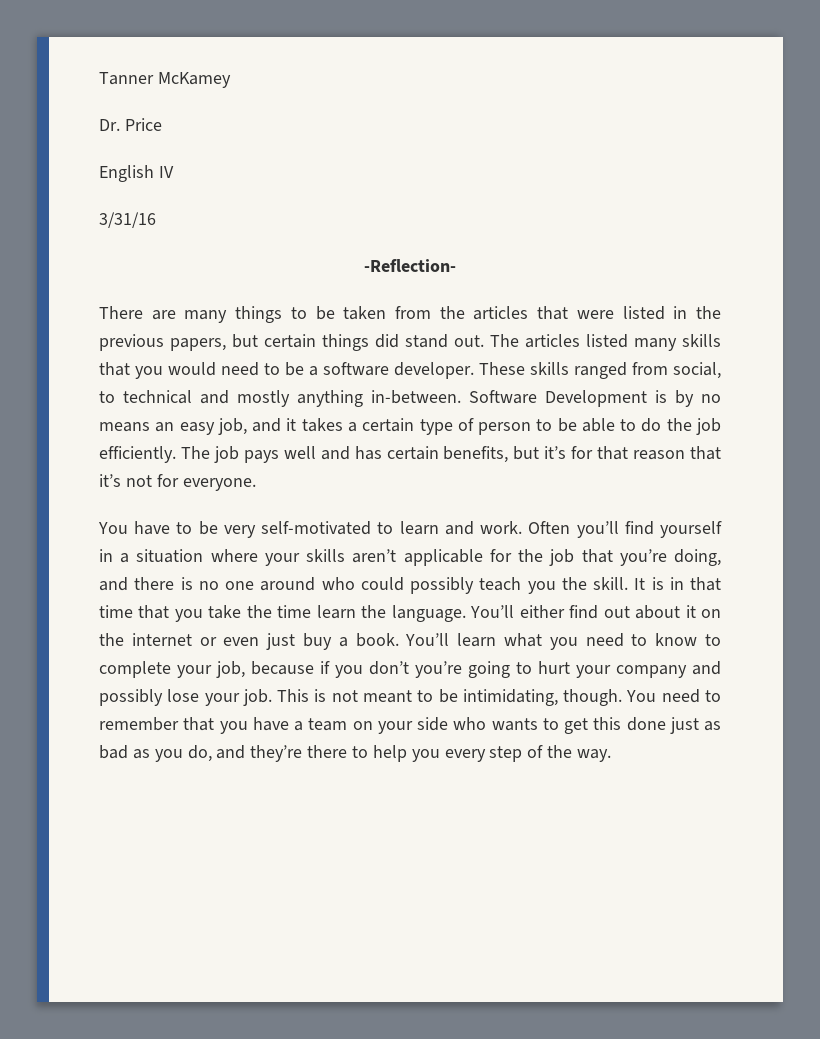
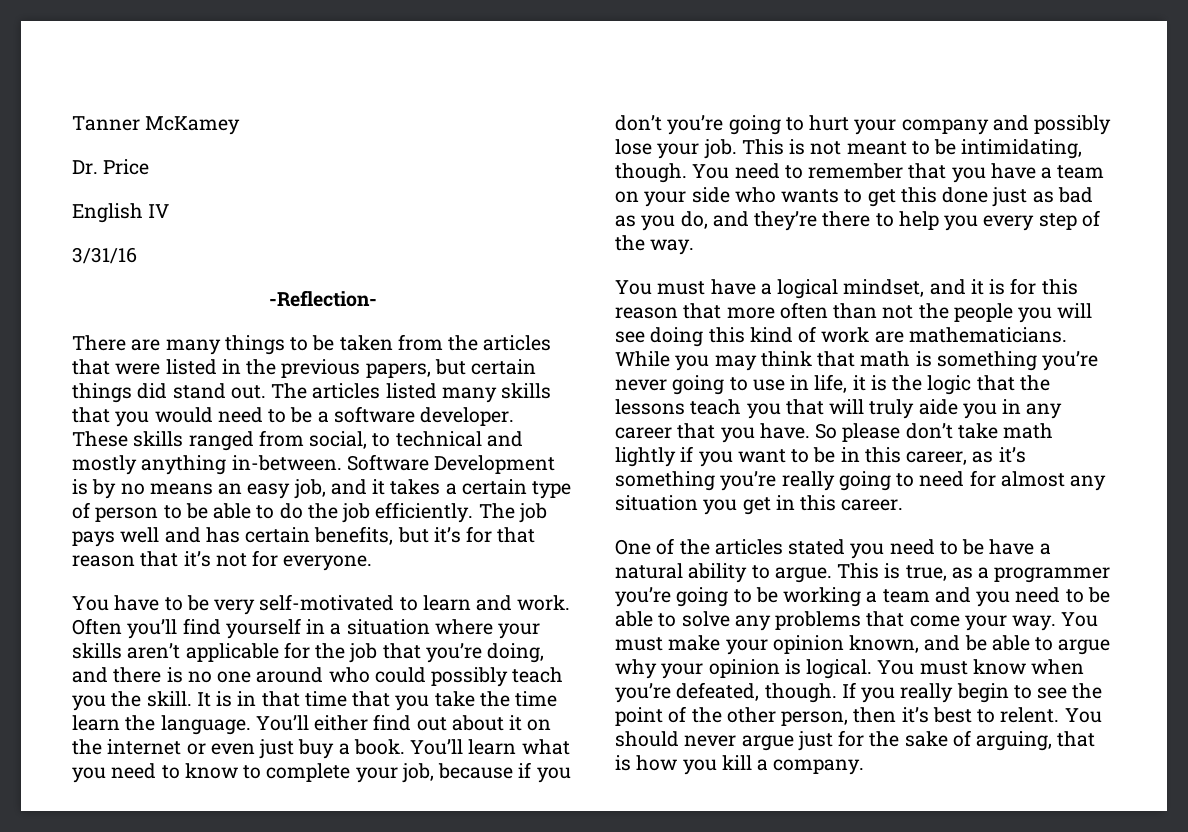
+ You must have a logical mindset, and it is for this reason that more often than not the people you will see doing this kind of work are mathematicians. While you may think that math is something you’re never going to use in life, it is the logic that the lessons teach you that will truly aide you in any career that you have. So please don’t take math lightly if you want to be in this career, as it’s something you’re really going to need for almost any situation you get in this career.
+ One of the articles stated you need to be have a natural ability to argue. This is true, as a programmer you’re going to be working a team and you need to be able to solve any problems that come your way. You must make your opinion known, and be able to argue why your opinion is logical. You must know when you’re defeated, though. If you really begin to see the point of the other person, then it’s best to relent. You should never argue just for the sake of arguing, that is how you kill a company.

